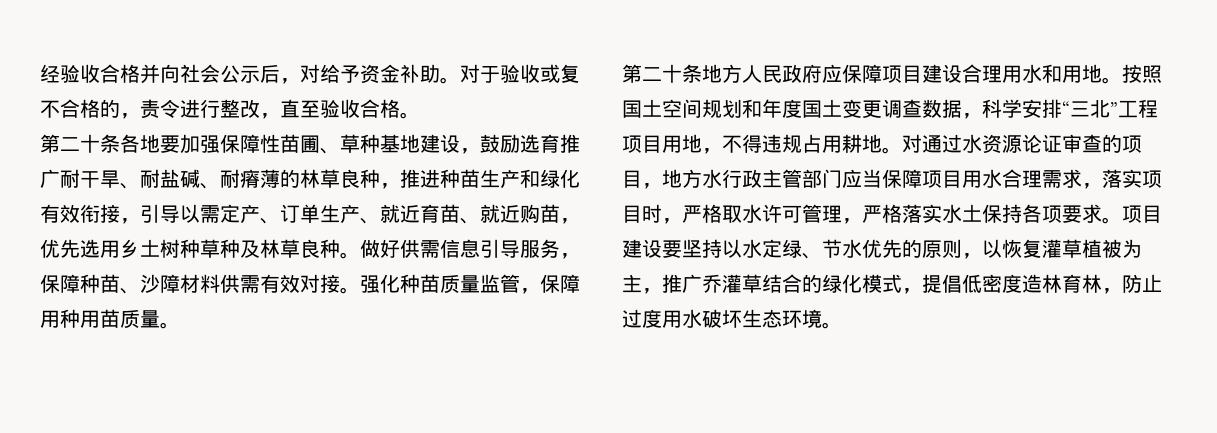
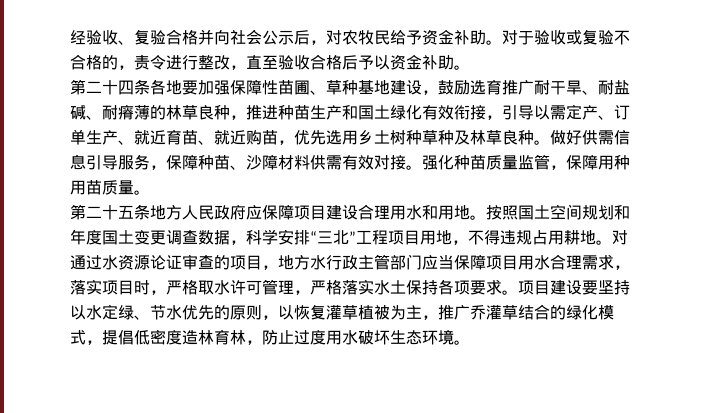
- 经验收合格并向社会公示后，对给予资金补助。
+ 经验收、复验合格并向社会公示后，对农牧民给予资金补助。
- 对于验收或复不合格的，责令进行整改，直至验收合格。
- 第二十条各地要加强保障性苗圃、草种基地建设，鼓励选育推广耐干旱、耐盐碱、耐瘠薄的林草良种，推进种苗生产和绿化有效衔接，引导以需定产、订单生产、就近育苗、就近购苗，优先选用乡土树种草种及林草良种。
+ 对于验收或复验不合格的，责令进行整改，直至验收合格后予以资金补助。
+ 第二十四条各地要加强保障性苗圃、草种基地建设，鼓励选育推广耐干旱、耐盐碱、耐瘠薄的林草良种，推进种苗生产和国土绿化有效衔接，引导以需定产、订单生产、就近育苗、就近购苗，优先选用乡土树种草种及林草良种。
- 第二十条地方人民政府应保障项目建设合理用水和用地。
+ 第二十五条地方人民政府应保障项目建设合理用水和用地。

